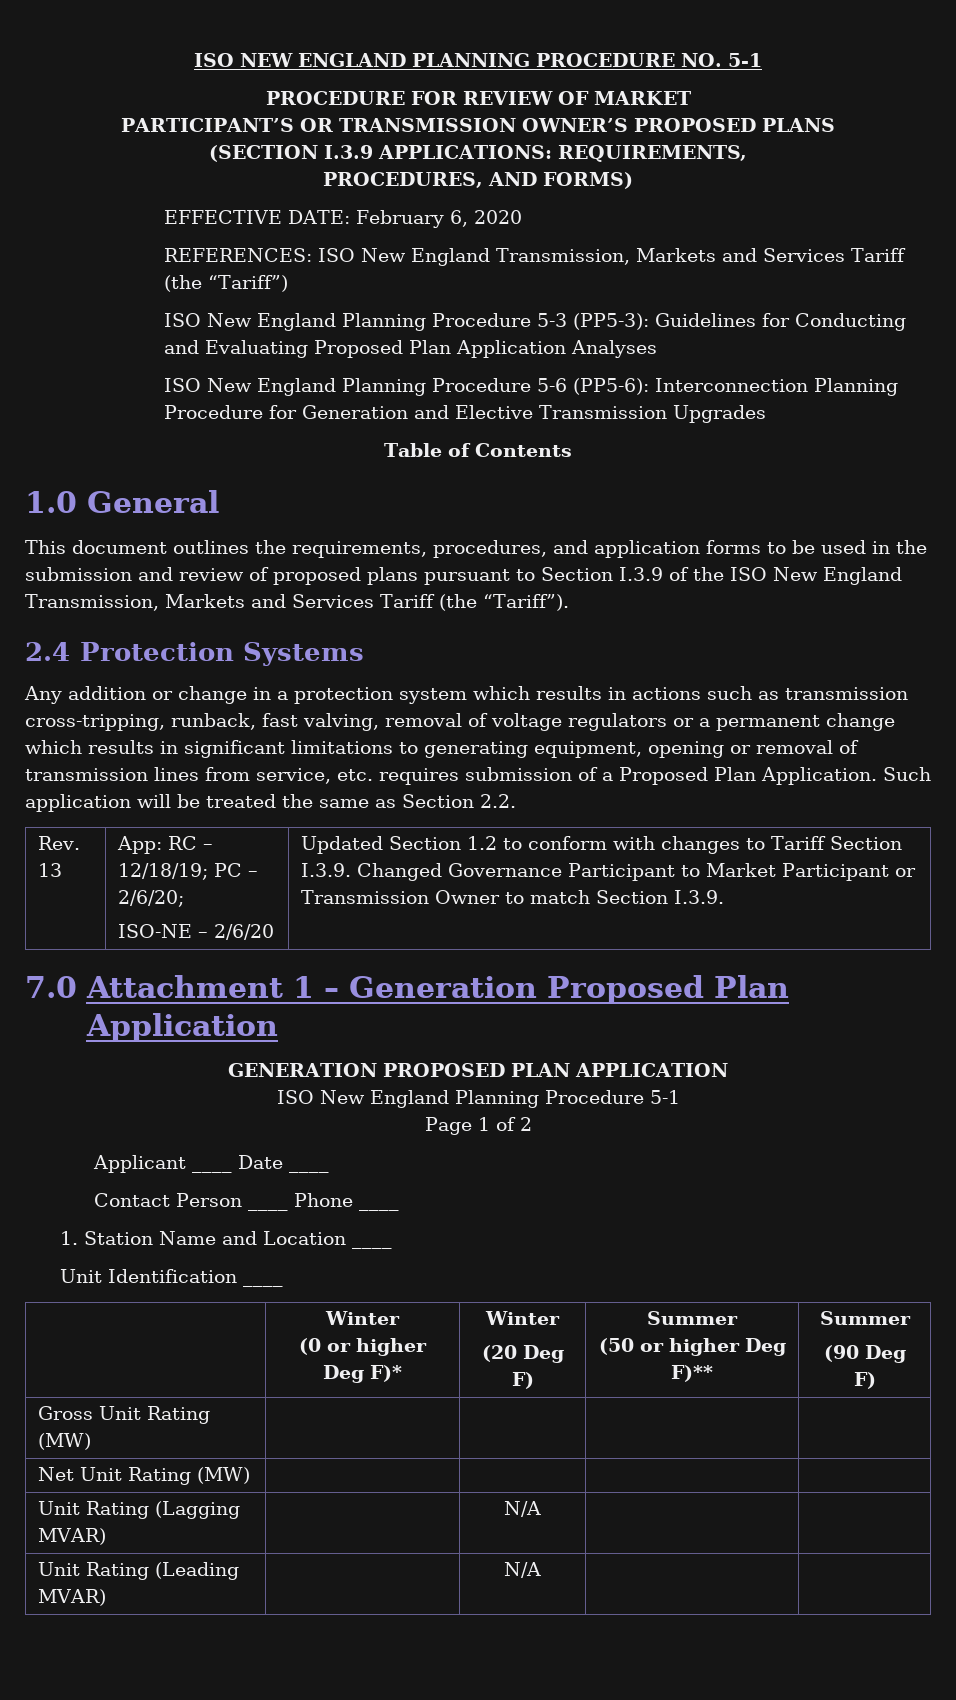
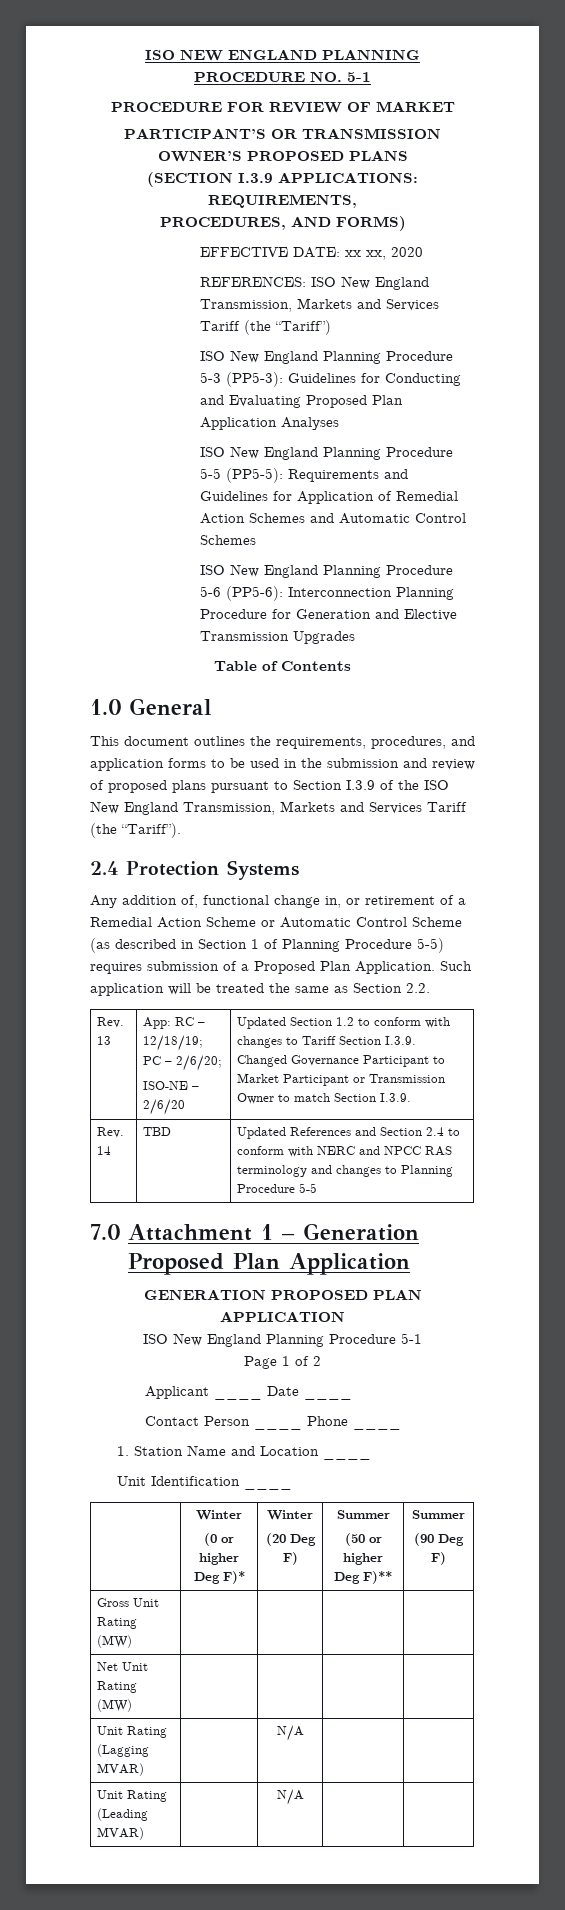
- EFFECTIVE DATE: February 6, 2020
+ EFFECTIVE DATE: xx xx, 2020
+ ISO New England Planning Procedure 5-5 (PP5-5): Requirements and Guidelines for Application of Remedial Action Schemes and Automatic Control Schemes
- Any addition or change in a protection system which results in actions such as transmission cross-tripping, runback, fast valving, removal of voltage regulators or a permanent change which results in significant limitations to generating equipment, opening or removal of transmission lines from service, etc. requires submission of a Proposed Plan Application.
+ Any addition of, functional change in, or retirement of a Remedial Action Scheme or Automatic Control Scheme (as described in Section 1 of Planning Procedure 5-5) requires submission of a Proposed Plan Application.
+ Rev. 14 | TBD | Updated References and Section 2.4 to conform with NERC and NPCC RAS terminology and changes to Planning Procedure 5-5

